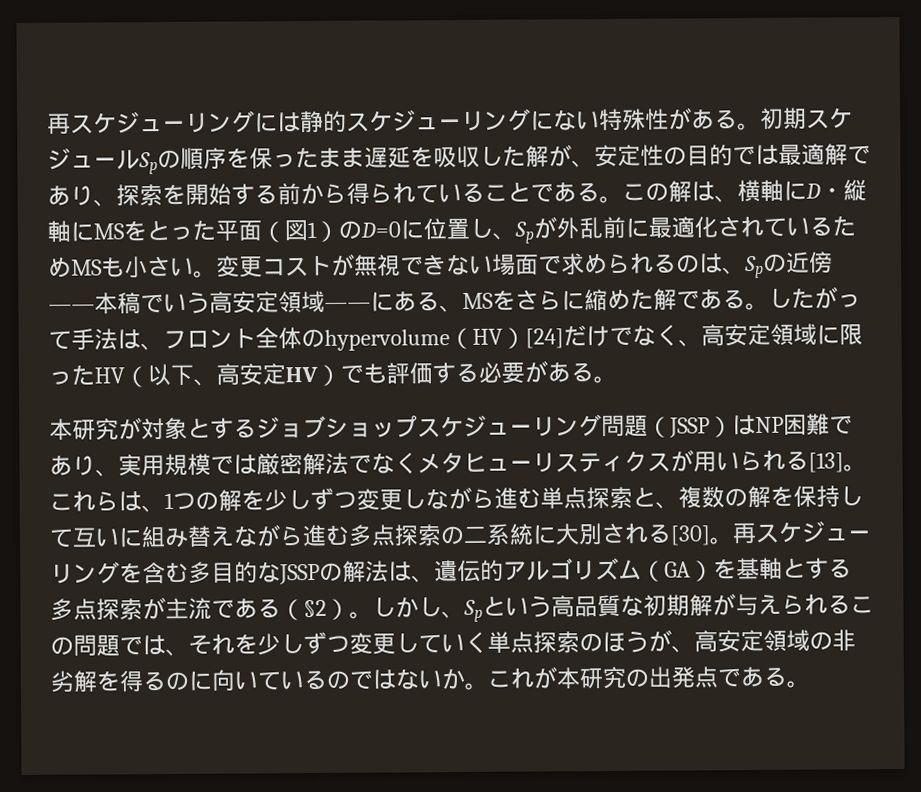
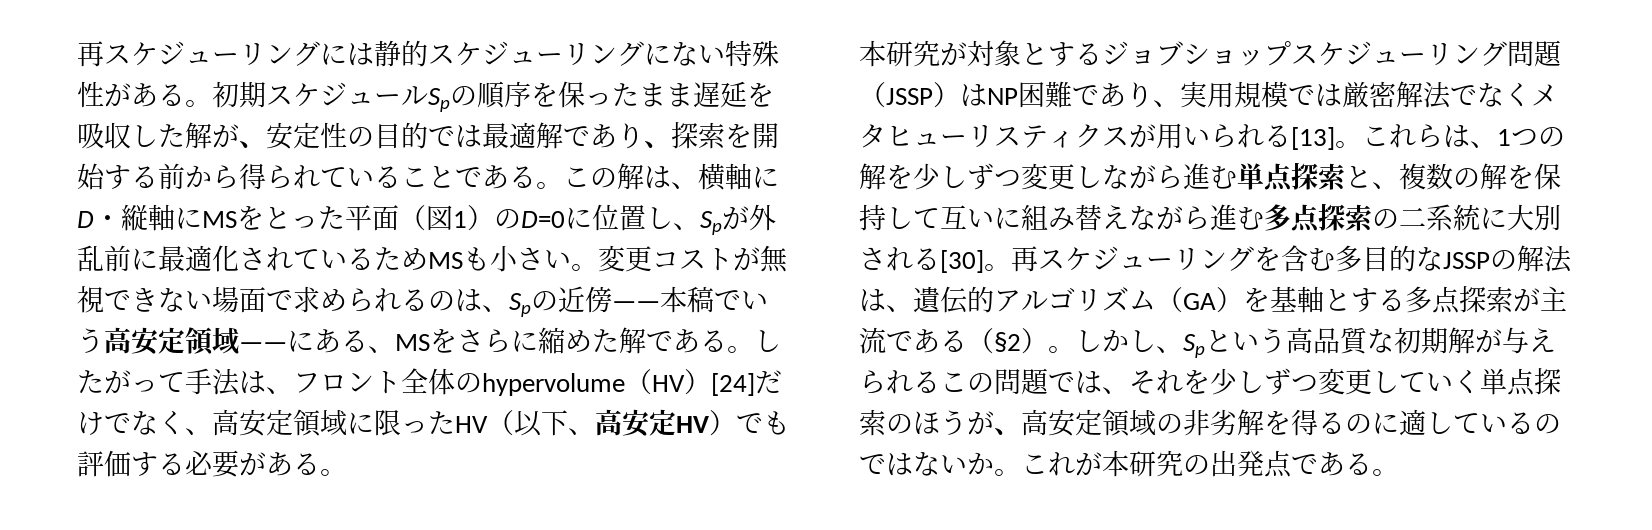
- しかし、Spという高品質な初期解が与えられるこの問題では、それを少しずつ変更していく単点探索のほうが、高安定領域の非劣解を得るのに向いているのではないか。
+ しかし、Spという高品質な初期解が与えられるこの問題では、それを少しずつ変更していく単点探索のほうが、高安定領域の非劣解を得るのに適しているのではないか。

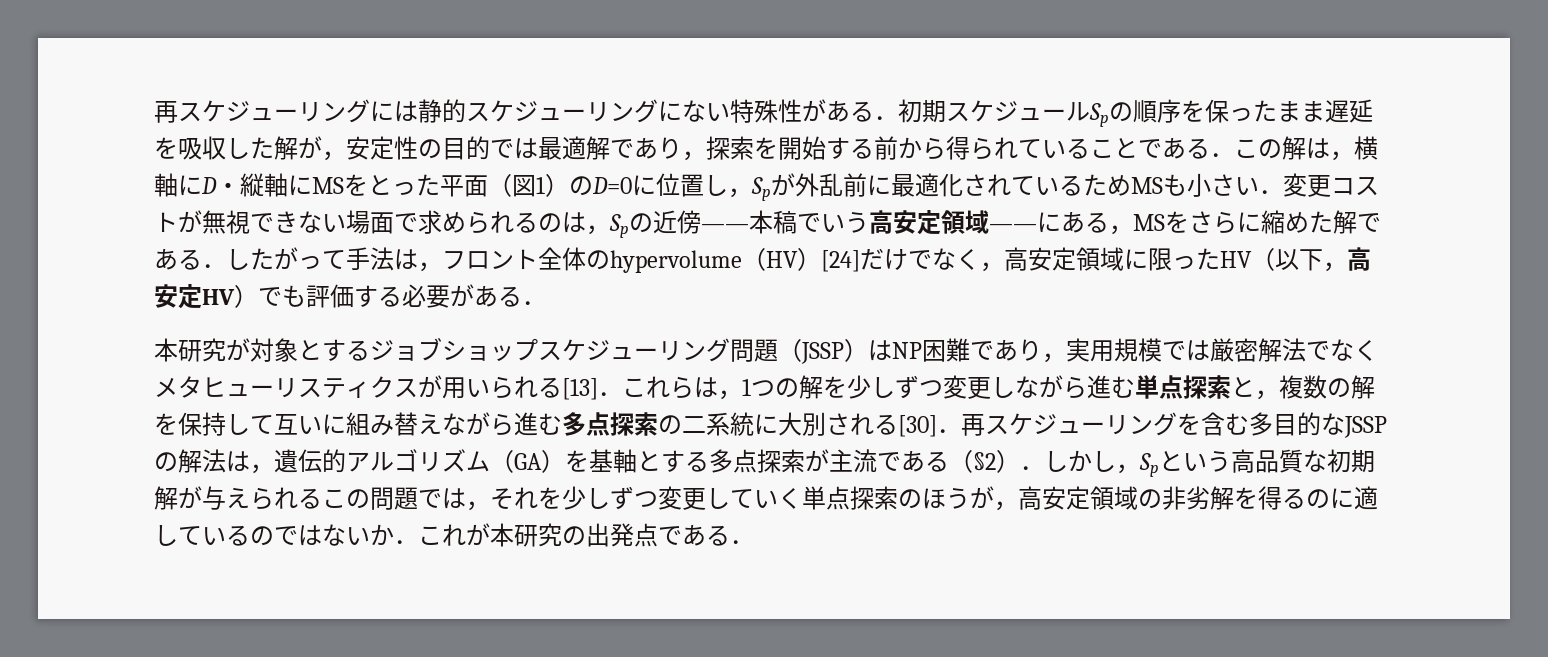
- 再スケジューリングには静的スケジューリングにない特殊性がある。初期スケジュールSpの順序を保ったまま遅延を吸収した解が、安定性の目的では最適解であり、探索を開始する前から得られていることである。この解は、横軸にD・縦軸にMSをとった平面（図1）のD=0に位置し、Spが外乱前に最適化されているためMSも小さい。変更コストが無視できない場面で求められるのは、Spの近傍——本稿でいう高安定領域——にある、MSをさらに縮めた解である。したがって手法は、フロント全体のhypervolume（HV）[24]だけでなく、高安定領域に限ったHV（以下、高安定HV）でも評価する必要がある。
+ 再スケジューリングには静的スケジューリングにない特殊性がある．初期スケジュールSpの順序を保ったまま遅延を吸収した解が，安定性の目的では最適解であり，探索を開始する前から得られていることである．この解は，横軸にD・縦軸にMSをとった平面（図1）のD=0に位置し，Spが外乱前に最適化されているためMSも小さい．変更コストが無視できない場面で求められるのは，Spの近傍——本稿でいう高安定領域——にある，MSをさらに縮めた解である．したがって手法は，フロント全体のhypervolume（HV）[24]だけでなく，高安定領域に限ったHV（以下，高安定HV）でも評価する必要がある．
- 本研究が対象とするジョブショップスケジューリング問題（JSSP）はNP困難であり、実用規模では厳密解法でなくメタヒューリスティクスが用いられる[13]。これらは、1つの解を少しずつ変更しながら進む単点探索と、複数の解を保持して互いに組み替えながら進む多点探索の二系統に大別される[30]。再スケジューリングを含む多目的なJSSPの解法は、遺伝的アルゴリズム（GA）を基軸とする多点探索が主流である（§2）。しかし、Spという高品質な初期解が与えられるこの問題では、それを少しずつ変更していく単点探索のほうが、高安定領域の非劣解を得るのに適しているのではないか。これが本研究の出発点である。
+ 本研究が対象とするジョブショップスケジューリング問題（JSSP）はNP困難であり，実用規模では厳密解法でなくメタヒューリスティクスが用いられる[13]．これらは，1つの解を少しずつ変更しながら進む単点探索と，複数の解を保持して互いに組み替えながら進む多点探索の二系統に大別される[30]．再スケジューリングを含む多目的なJSSPの解法は，遺伝的アルゴリズム（GA）を基軸とする多点探索が主流である（§2）．しかし，Spという高品質な初期解が与えられるこの問題では，それを少しずつ変更していく単点探索のほうが，高安定領域の非劣解を得るのに適しているのではないか．これが本研究の出発点である．

